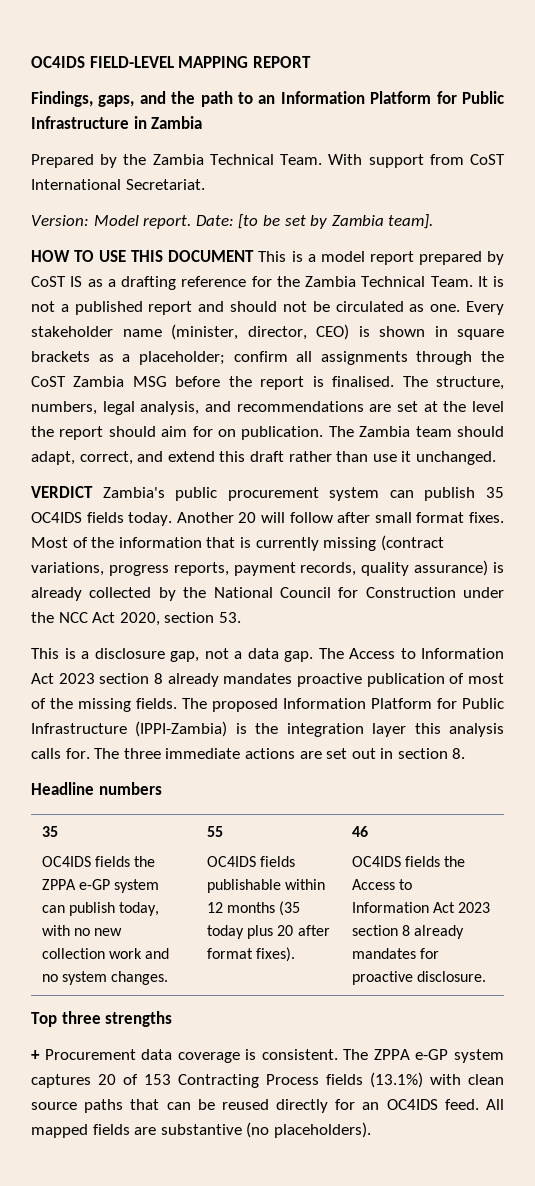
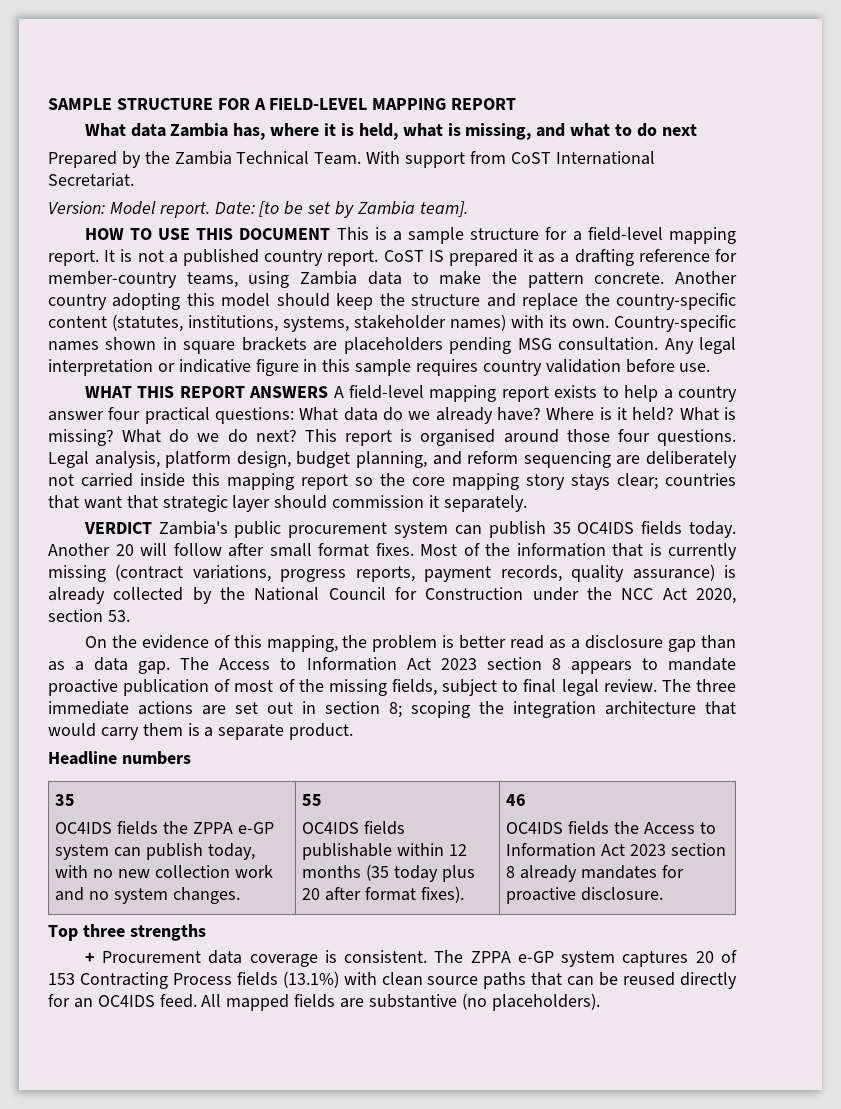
- OC4IDS FIELD-LEVEL MAPPING REPORT
+ SAMPLE STRUCTURE FOR A FIELD-LEVEL MAPPING REPORT
- Findings, gaps, and the path to an Information Platform for Public Infrastructure in Zambia
+ What data Zambia has, where it is held, what is missing, and what to do next
- HOW TO USE THIS DOCUMENT This is a model report prepared by CoST IS as a drafting reference for the Zambia Technical Team. It is not a published report and should not be circulated as one. Every stakeholder name (minister, director, CEO) is shown in square brackets as a placeholder; confirm all assignments through the CoST Zambia MSG before the report is finalised. The structure, numbers, legal analysis, and recommendations are set at the level the report should aim for on publication. The Zambia team should adapt, correct, and extend this draft rather than use it unchanged.
+ HOW TO USE THIS DOCUMENT This is a sample structure for a field-level mapping report. It is not a published country report. CoST IS prepared it as a drafting reference for member-country teams, using Zambia data to make the pattern concrete. Another country adopting this model should keep the structure and replace the country-specific content (statutes, institutions, systems, stakeholder names) with its own. Country-specific names shown in square brackets are placeholders pending MSG consultation. Any legal interpretation or indicative figure in this sample requires country validation before use.
+ WHAT THIS REPORT ANSWERS A field-level mapping report exists to help a country answer four practical questions: What data do we already have? Where is it held? What is missing? What do we do next? This report is organised around those four questions. Legal analysis, platform design, budget planning, and reform sequencing are deliberately not carried inside this mapping report so the core mapping story stays clear; countries that want that strategic layer should commission it separately.
- This is a disclosure gap, not a data gap.
+ On the evidence of this mapping, the problem is better read as a disclosure gap than as a data gap.
- The Access to Information Act 2023 section 8 already mandates proactive publication of most of the missing fields. The proposed Information Platform for Public Infrastructure (IPPI-Zambia) is the integration layer this analysis calls for.
+ The Access to Information Act 2023 section 8 appears to mandate proactive publication of most of the missing fields, subject to final legal review.
- The three immediate actions are set out in section 8.
+ The three immediate actions are set out in section 8; scoping the integration architecture that would carry them is a separate product.

